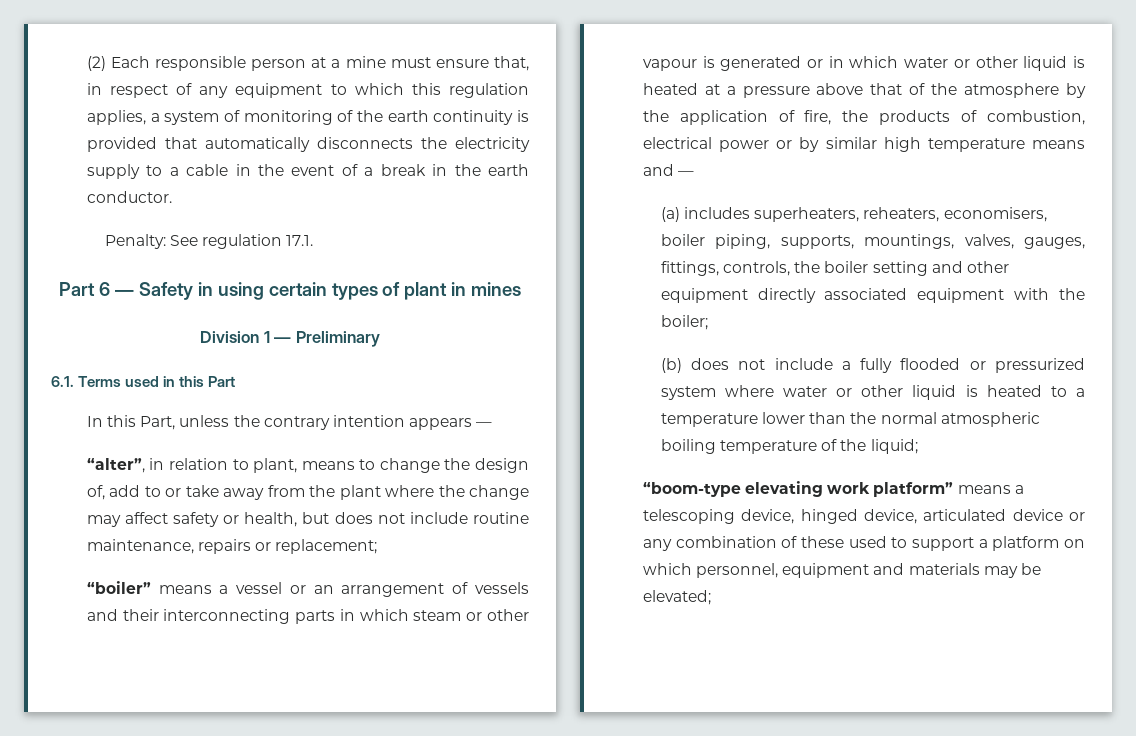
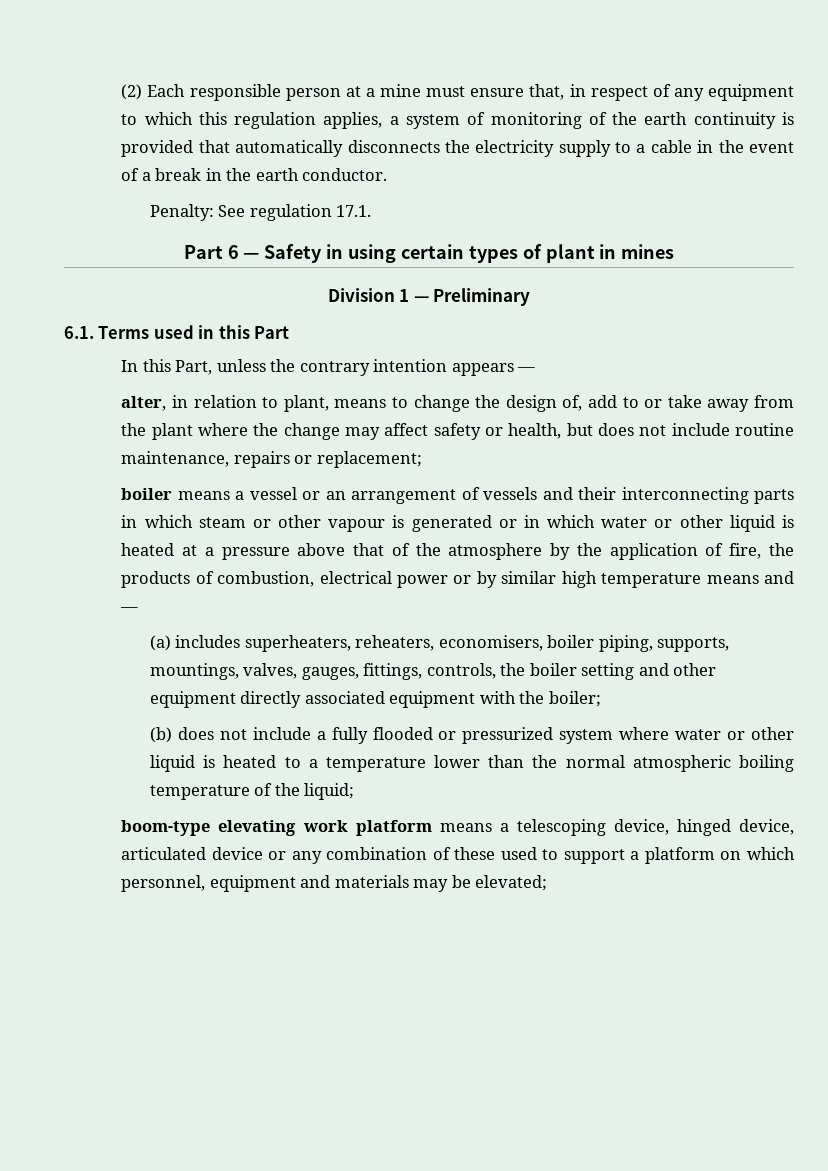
- “alter”, in relation to plant, means to change the design of, add to or take away from the plant where the change may affect safety or health, but does not include routine maintenance, repairs or replacement;
+ alter, in relation to plant, means to change the design of, add to or take away from the plant where the change may affect safety or health, but does not include routine maintenance, repairs or replacement;
- “boiler” means a vessel or an arrangement of vessels and their interconnecting parts in which steam or other vapour is generated or in which water or other liquid is heated at a pressure above that of the atmosphere by the application of fire, the products of combustion, electrical power or by similar high temperature means and —
+ boiler means a vessel or an arrangement of vessels and their interconnecting parts in which steam or other vapour is generated or in which water or other liquid is heated at a pressure above that of the atmosphere by the application of fire, the products of combustion, electrical power or by similar high temperature means and —
- “boom-type elevating work platform” means a telescoping device, hinged device, articulated device or any combination of these used to support a platform on which personnel, equipment and materials may be elevated;
+ boom-type elevating work platform means a telescoping device, hinged device, articulated device or any combination of these used to support a platform on which personnel, equipment and materials may be elevated;

